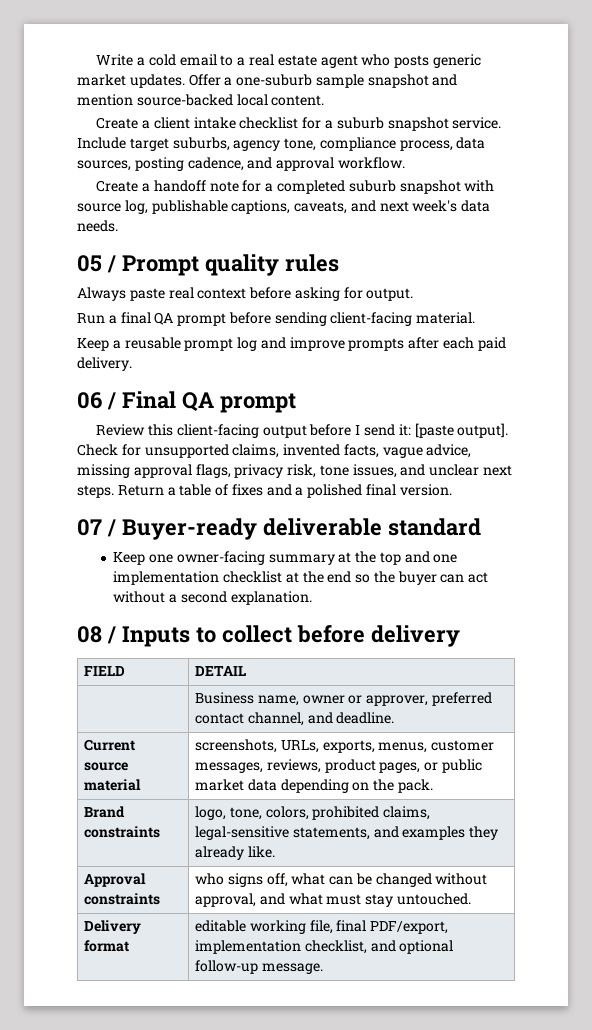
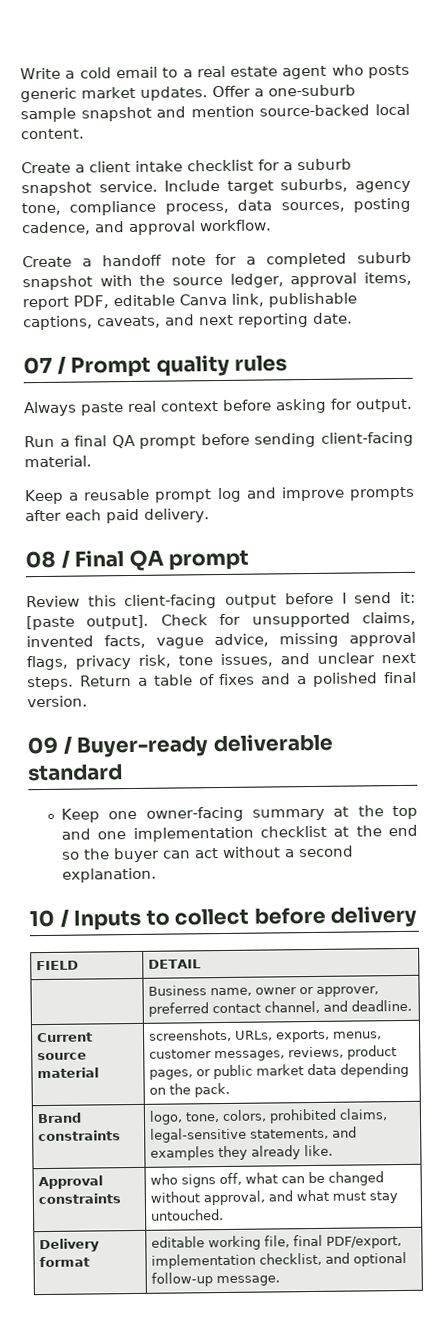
- Create a handoff note for a completed suburb snapshot with source log, publishable captions, caveats, and next week's data needs.
- 05 / Prompt quality rules
+ Create a handoff note for a completed suburb snapshot with the source ledger, approval items, report PDF, editable Canva link, publishable captions, caveats, and next reporting date.
+ 07 / Prompt quality rules
- 06 / Final QA prompt
+ 08 / Final QA prompt
- 07 / Buyer-ready deliverable standard
+ 09 / Buyer-ready deliverable standard
- 08 / Inputs to collect before delivery
+ 10 / Inputs to collect before delivery

